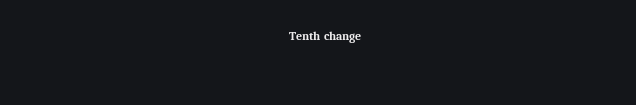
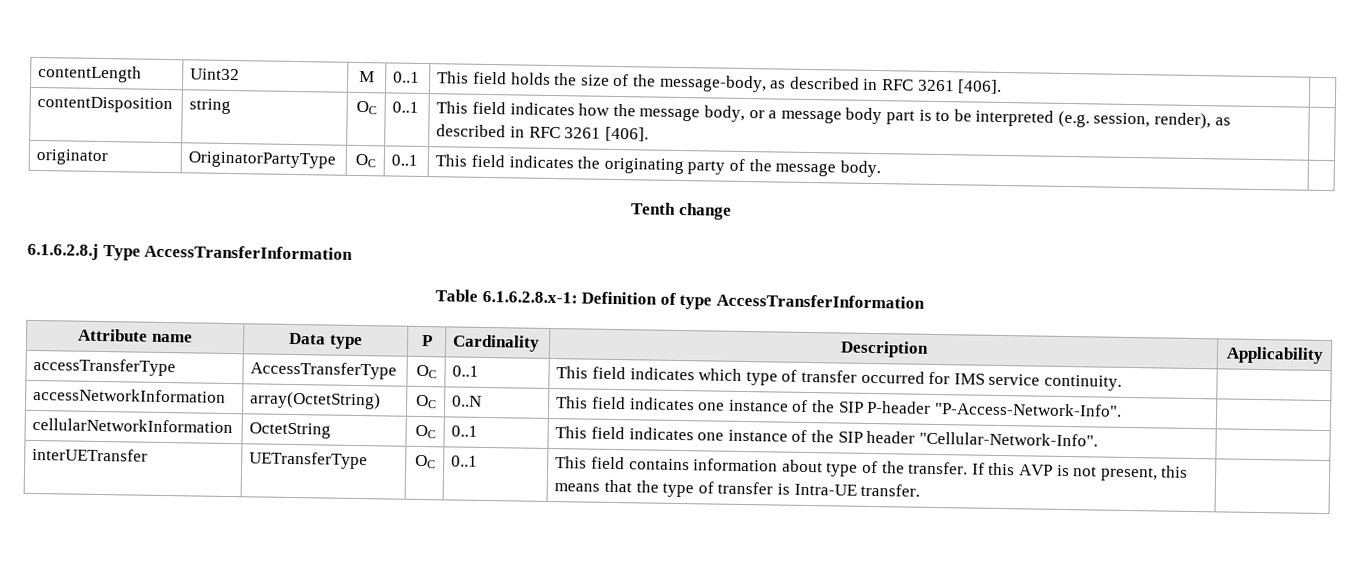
+ contentLength | Uint32 | M | 0..1 | This field holds the size of the message-body, as described in RFC 3261 [406]. |
+ contentDisposition | string | OC | 0..1 | This field indicates how the message body, or a message body part is to be interpreted (e.g. session, render), as described in RFC 3261 [406]. |
+ originator | OriginatorPartyType | OC | 0..1 | This field indicates the originating party of the message body. |
  Tenth change
+ 6.1.6.2.8.j Type AccessTransferInformation
+ Table 6.1.6.2.8.x-1: Definition of type AccessTransferInformation
+ Attribute name | Data type | P | Cardinality | Description | Applicability
+ accessTransferType | AccessTransferType | OC | 0..1 | This field indicates which type of transfer occurred for IMS service continuity. |
+ accessNetworkInformation | array(OctetString) | OC | 0..N | This field indicates one instance of the SIP P-header "P-Access-Network-Info". |
+ cellularNetworkInformation | OctetString | OC | 0..1 | This field indicates one instance of the SIP header "Cellular-Network-Info". |
+ interUETransfer | UETransferType | OC | 0..1 | This field contains information about type of the transfer. If this AVP is not present, this means that the type of transfer is Intra-UE transfer. |

